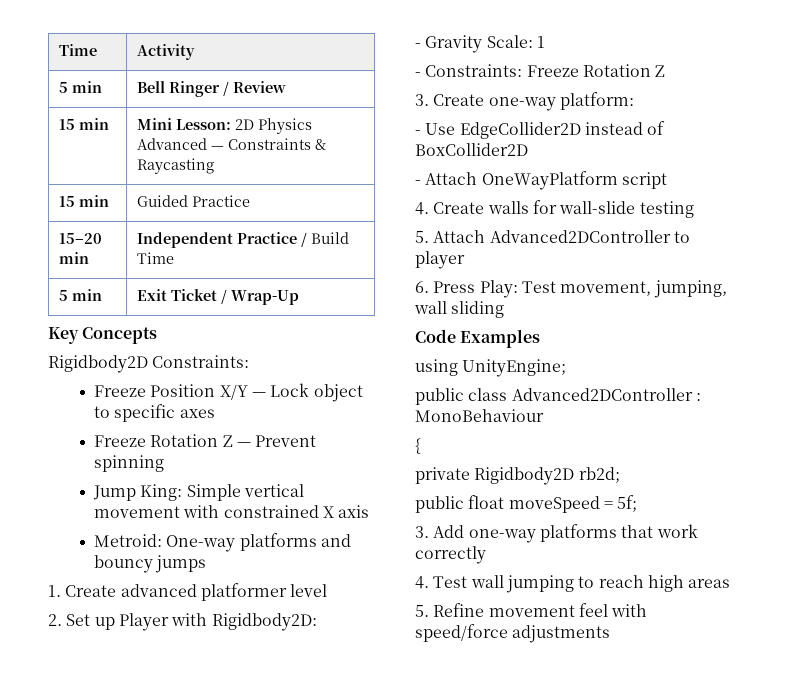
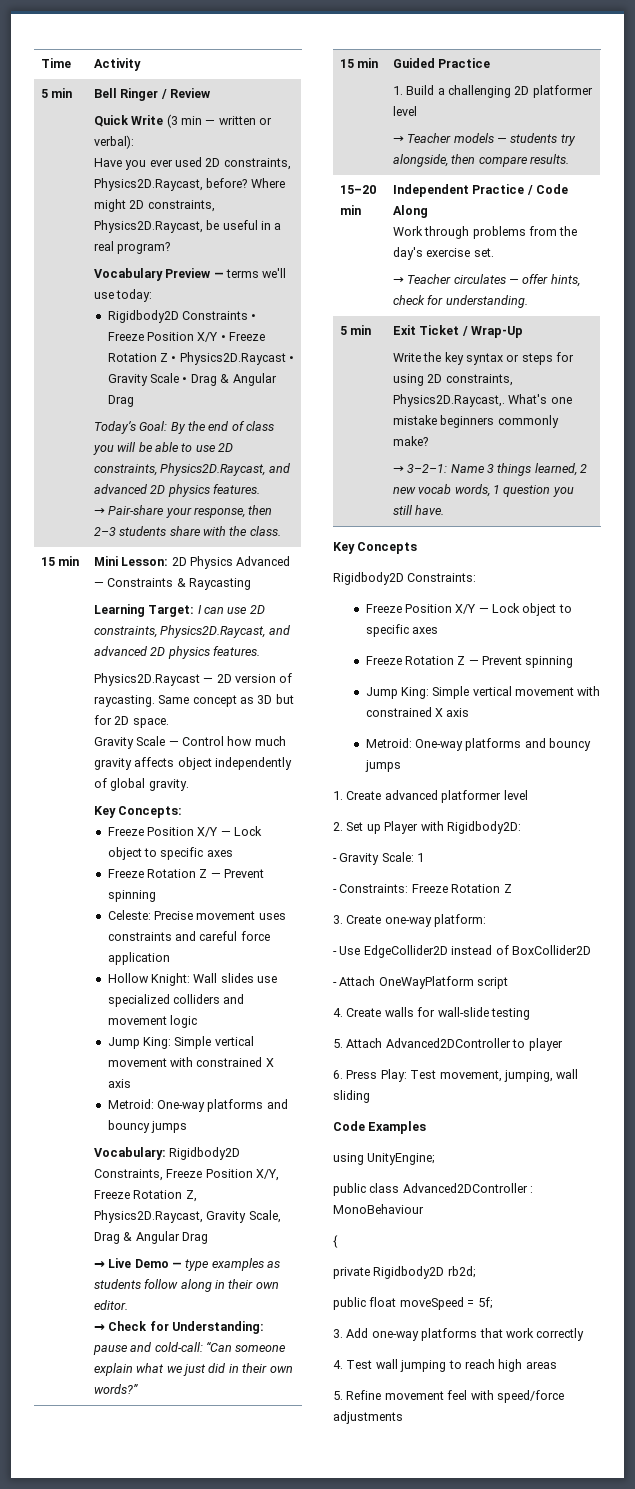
+ Quick Write (3 min — written or verbal):
+ Have you ever used 2D constraints, Physics2D.Raycast, before? Where might 2D constraints, Physics2D.Raycast, be useful in a real program?
+ Vocabulary Preview — terms we'll use today:
+ Rigidbody2D Constraints • Freeze Position X/Y • Freeze Rotation Z • Physics2D.Raycast • Gravity Scale • Drag & Angular Drag
+ Today’s Goal: By the end of class you will be able to use 2D constraints, Physics2D.Raycast, and advanced 2D physics features.
+ → Pair-share your response, then 2–3 students share with the class.
+ Learning Target: I can use 2D constraints, Physics2D.Raycast, and advanced 2D physics features.
+ Physics2D.Raycast — 2D version of raycasting. Same concept as 3D but for 2D space.
+ Gravity Scale — Control how much gravity affects object independently of global gravity.
+ Key Concepts:
+ Freeze Position X/Y — Lock object to specific axes
+ Freeze Rotation Z — Prevent spinning
+ Celeste: Precise movement uses constraints and careful force application
+ Hollow Knight: Wall slides use specialized colliders and movement logic
+ Jump King: Simple vertical movement with constrained X axis
+ Metroid: One-way platforms and bouncy jumps
+ Vocabulary: Rigidbody2D Constraints, Freeze Position X/Y, Freeze Rotation Z, Physics2D.Raycast, Gravity Scale, Drag & Angular Drag
+ → Live Demo — type examples as students follow along in their own editor.
+ → Check for Understanding: pause and cold-call: “Can someone explain what we just did in their own words?”
  15 min | Guided Practice
+ 1. Build a challenging 2D platformer level
+ → Teacher models — students try alongside, then compare results.
- 15–20 min | Independent Practice / Build Time
+ 15–20 min | Independent Practice / Code Along
+ Work through problems from the day's exercise set.
+ → Teacher circulates — offer hints, check for understanding.
  5 min | Exit Ticket / Wrap-Up
+ Write the key syntax or steps for using 2D constraints, Physics2D.Raycast,. What's one mistake beginners commonly make?
+ → 3–2–1: Name 3 things learned, 2 new vocab words, 1 question you still have.

